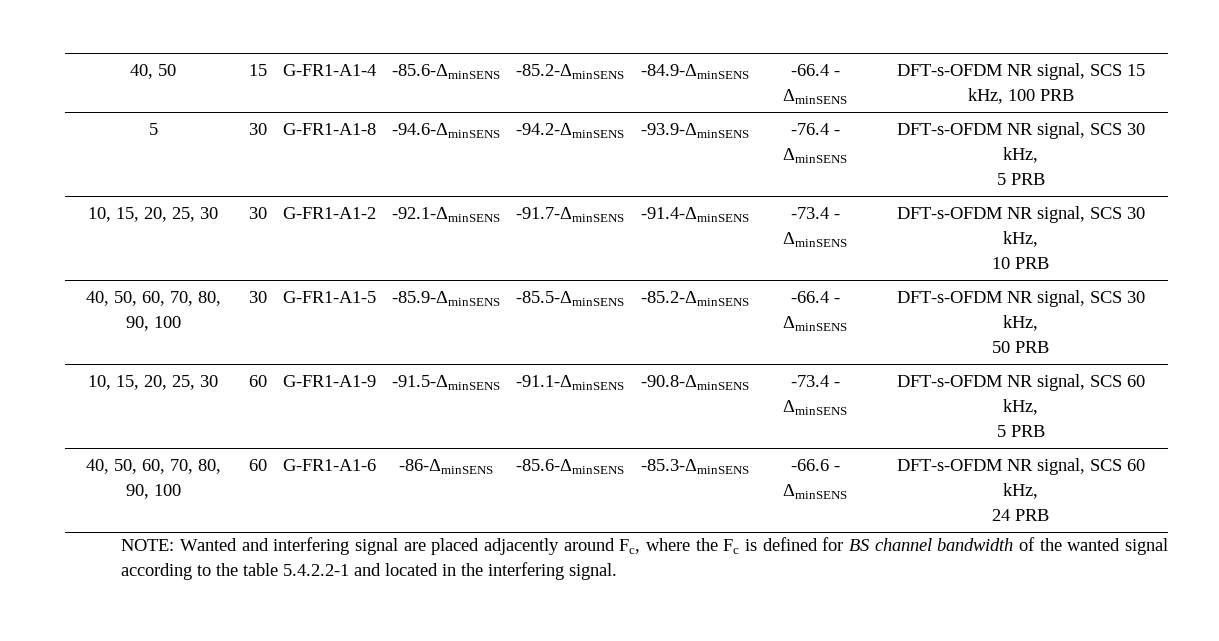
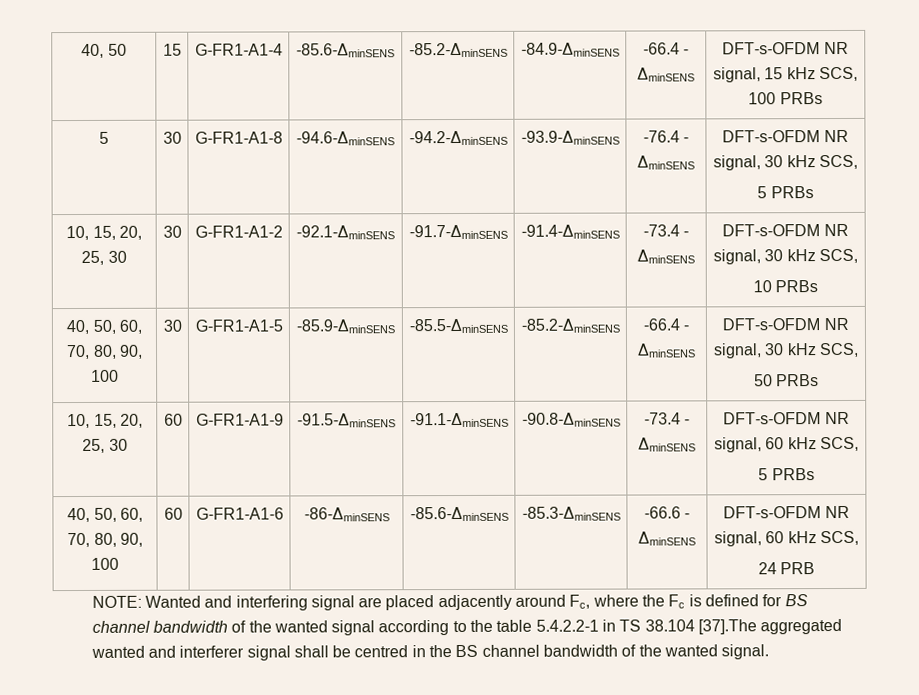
- 40, 50 | 15 | G-FR1-A1-4 | -85.6-ΔminSENS | -85.2-ΔminSENS | -84.9-ΔminSENS | -66.4 - ΔminSENS | DFT-s-OFDM NR signal, SCS 15 kHz, 100 PRB
+ 40, 50 | 15 | G-FR1-A1-4 | -85.6-ΔminSENS | -85.2-ΔminSENS | -84.9-ΔminSENS | -66.4 - ΔminSENS | DFT-s-OFDM NR signal, 15 kHz SCS, 100 PRBs
- 5 | 30 | G-FR1-A1-8 | -94.6-ΔminSENS | -94.2-ΔminSENS | -93.9-ΔminSENS | -76.4 - ΔminSENS | DFT-s-OFDM NR signal, SCS 30 kHz,
- 5 PRB
+ 5 | 30 | G-FR1-A1-8 | -94.6-ΔminSENS | -94.2-ΔminSENS | -93.9-ΔminSENS | -76.4 - ΔminSENS | DFT-s-OFDM NR signal, 30 kHz SCS,
+ 5 PRBs
- 10, 15, 20, 25, 30 | 30 | G-FR1-A1-2 | -92.1-ΔminSENS | -91.7-ΔminSENS | -91.4-ΔminSENS | -73.4 - ΔminSENS | DFT-s-OFDM NR signal, SCS 30 kHz,
- 10 PRB
+ 10, 15, 20, 25, 30 | 30 | G-FR1-A1-2 | -92.1-ΔminSENS | -91.7-ΔminSENS | -91.4-ΔminSENS | -73.4 - ΔminSENS | DFT-s-OFDM NR signal, 30 kHz SCS,
+ 10 PRBs
- 40, 50, 60, 70, 80, 90, 100 | 30 | G-FR1-A1-5 | -85.9-ΔminSENS | -85.5-ΔminSENS | -85.2-ΔminSENS | -66.4 - ΔminSENS | DFT-s-OFDM NR signal, SCS 30 kHz,
- 50 PRB
+ 40, 50, 60, 70, 80, 90, 100 | 30 | G-FR1-A1-5 | -85.9-ΔminSENS | -85.5-ΔminSENS | -85.2-ΔminSENS | -66.4 - ΔminSENS | DFT-s-OFDM NR signal, 30 kHz SCS,
+ 50 PRBs
- 10, 15, 20, 25, 30 | 60 | G-FR1-A1-9 | -91.5-ΔminSENS | -91.1-ΔminSENS | -90.8-ΔminSENS | -73.4 - ΔminSENS | DFT-s-OFDM NR signal, SCS 60 kHz,
- 5 PRB
+ 10, 15, 20, 25, 30 | 60 | G-FR1-A1-9 | -91.5-ΔminSENS | -91.1-ΔminSENS | -90.8-ΔminSENS | -73.4 - ΔminSENS | DFT-s-OFDM NR signal, 60 kHz SCS,
+ 5 PRBs
- 40, 50, 60, 70, 80, 90, 100 | 60 | G-FR1-A1-6 | -86-ΔminSENS | -85.6-ΔminSENS | -85.3-ΔminSENS | -66.6 - ΔminSENS | DFT-s-OFDM NR signal, SCS 60 kHz,
+ 40, 50, 60, 70, 80, 90, 100 | 60 | G-FR1-A1-6 | -86-ΔminSENS | -85.6-ΔminSENS | -85.3-ΔminSENS | -66.6 - ΔminSENS | DFT-s-OFDM NR signal, 60 kHz SCS,
- NOTE: Wanted and interfering signal are placed adjacently around Fc, where the Fc is defined for BS channel bandwidth of the wanted signal according to the table 5.4.2.2-1 and located in the interfering signal.
+ NOTE: Wanted and interfering signal are placed adjacently around Fc, where the Fc is defined for BS channel bandwidth of the wanted signal according to the table 5.4.2.2-1 in TS 38.104 [37].The aggregated wanted and interferer signal shall be centred in the BS channel bandwidth of the wanted signal.

